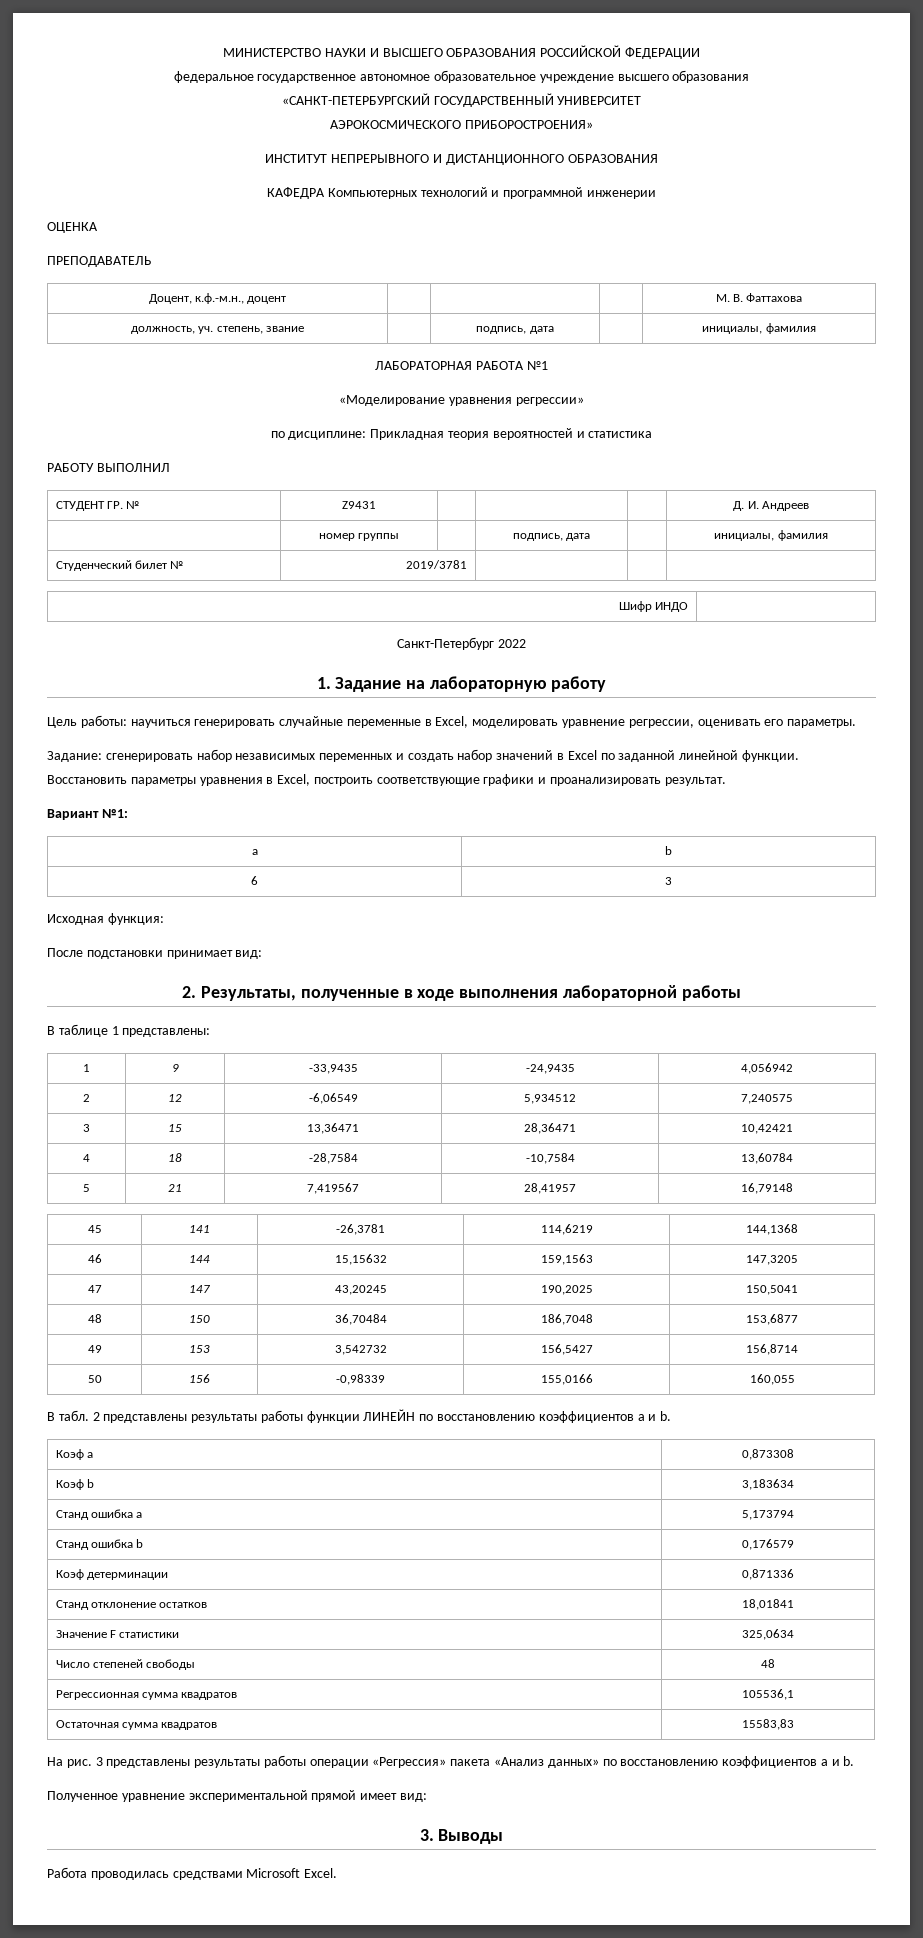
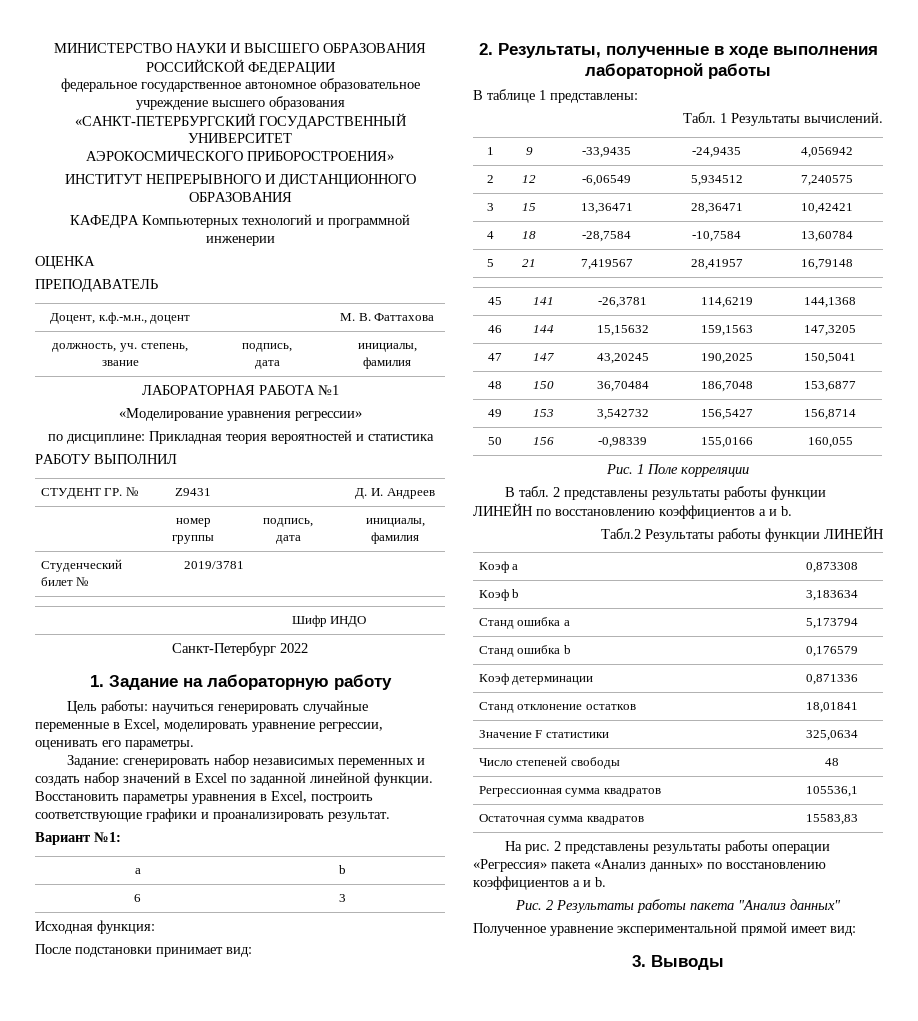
+ Табл. 1 Результаты вычислений.
+ Рис. 1 Поле корреляции
+ Табл.2 Результаты работы функции ЛИНЕЙН
- 3 представлены результаты работы операции «Регрессия» пакета «Анализ данных» по восстановлению коэффициентов a и b.
+ 2 представлены результаты работы операции «Регрессия» пакета «Анализ данных» по восстановлению коэффициентов a и b.
+ Рис. 2 Результаты работы пакета "Анализ данных"
- Работа проводилась средствами Microsoft Excel.

